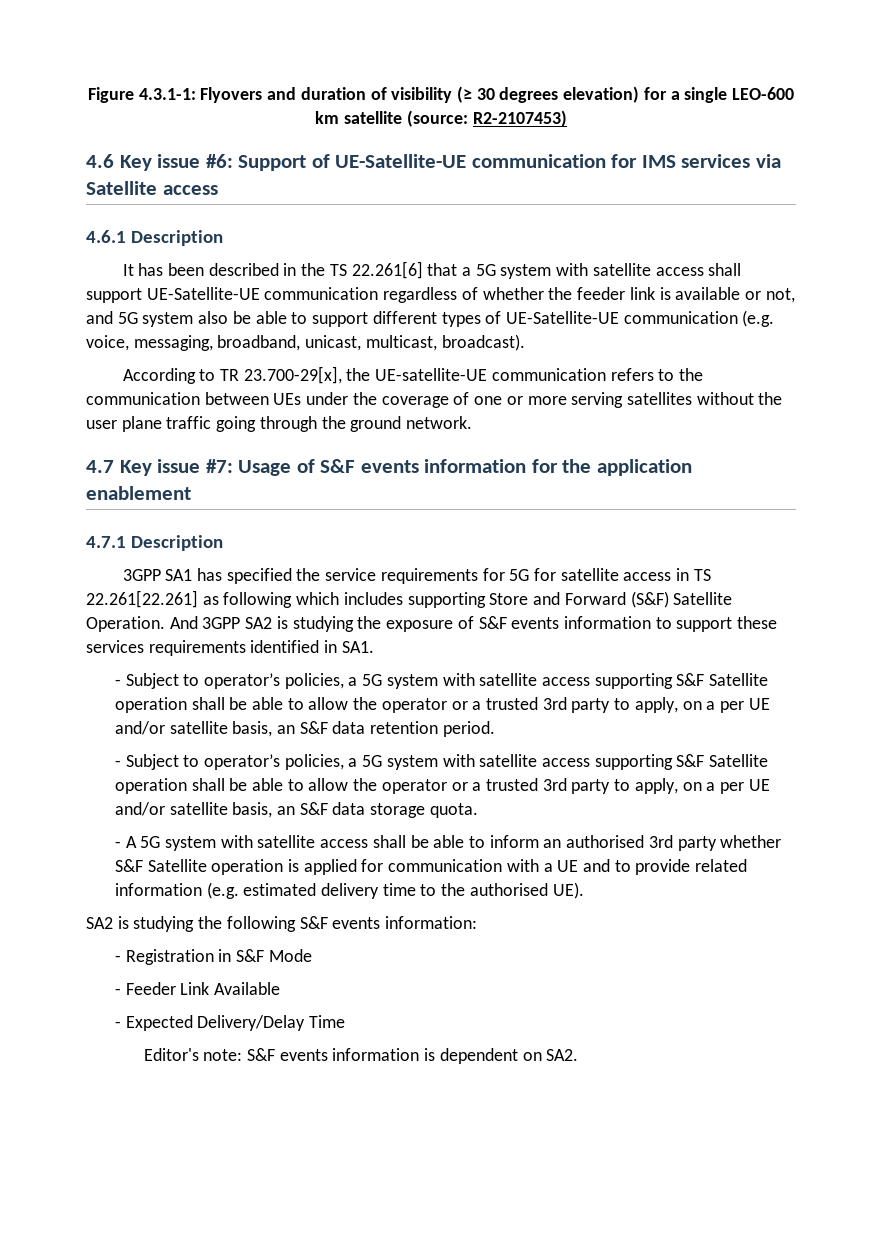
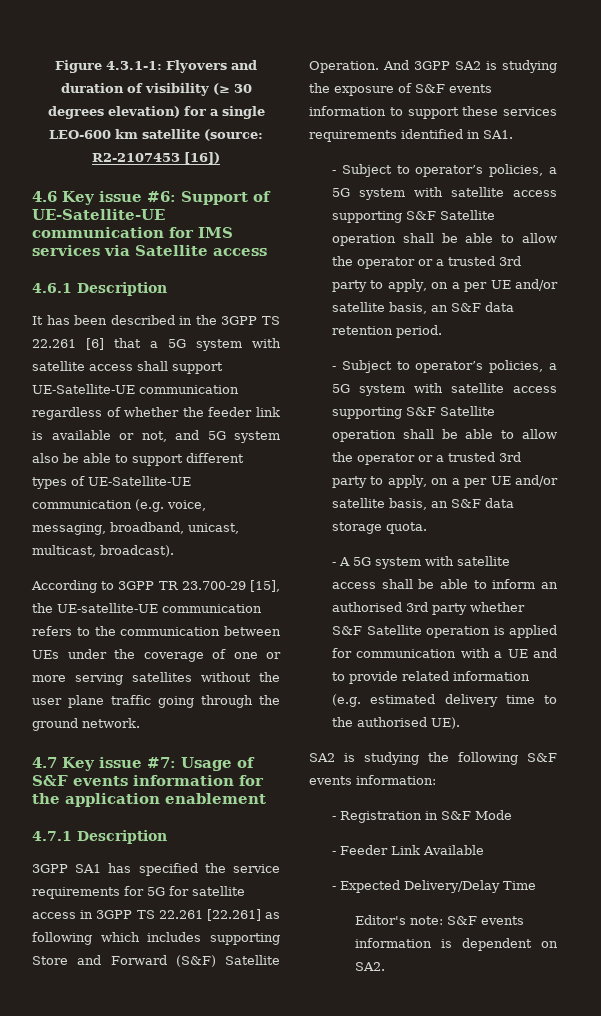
- Figure 4.3.1-1: Flyovers and duration of visibility (≥ 30 degrees elevation) for a single LEO-600 km satellite (source: R2-2107453)
+ Figure 4.3.1-1: Flyovers and duration of visibility (≥ 30 degrees elevation) for a single LEO-600 km satellite (source: R2-2107453 [16])
- It has been described in the TS 22.261[6] that a 5G system with satellite access shall support UE-Satellite-UE communication regardless of whether the feeder link is available or not, and 5G system also be able to support different types of UE-Satellite-UE communication (e.g. voice, messaging, broadband, unicast, multicast, broadcast).
+ It has been described in the 3GPP TS 22.261 [6] that a 5G system with satellite access shall support UE-Satellite-UE communication regardless of whether the feeder link is available or not, and 5G system also be able to support different types of UE-Satellite-UE communication (e.g. voice, messaging, broadband, unicast, multicast, broadcast).
- According to TR 23.700-29[x], the UE-satellite-UE communication refers to the communication between UEs under the coverage of one or more serving satellites without the user plane traffic going through the ground network.
+ According to 3GPP TR 23.700-29 [15], the UE-satellite-UE communication refers to the communication between UEs under the coverage of one or more serving satellites without the user plane traffic going through the ground network.
- 3GPP SA1 has specified the service requirements for 5G for satellite access in TS 22.261[22.261] as following which includes supporting Store and Forward (S&F) Satellite Operation.
+ 3GPP SA1 has specified the service requirements for 5G for satellite access in 3GPP TS 22.261 [22.261] as following which includes supporting Store and Forward (S&F) Satellite Operation.

